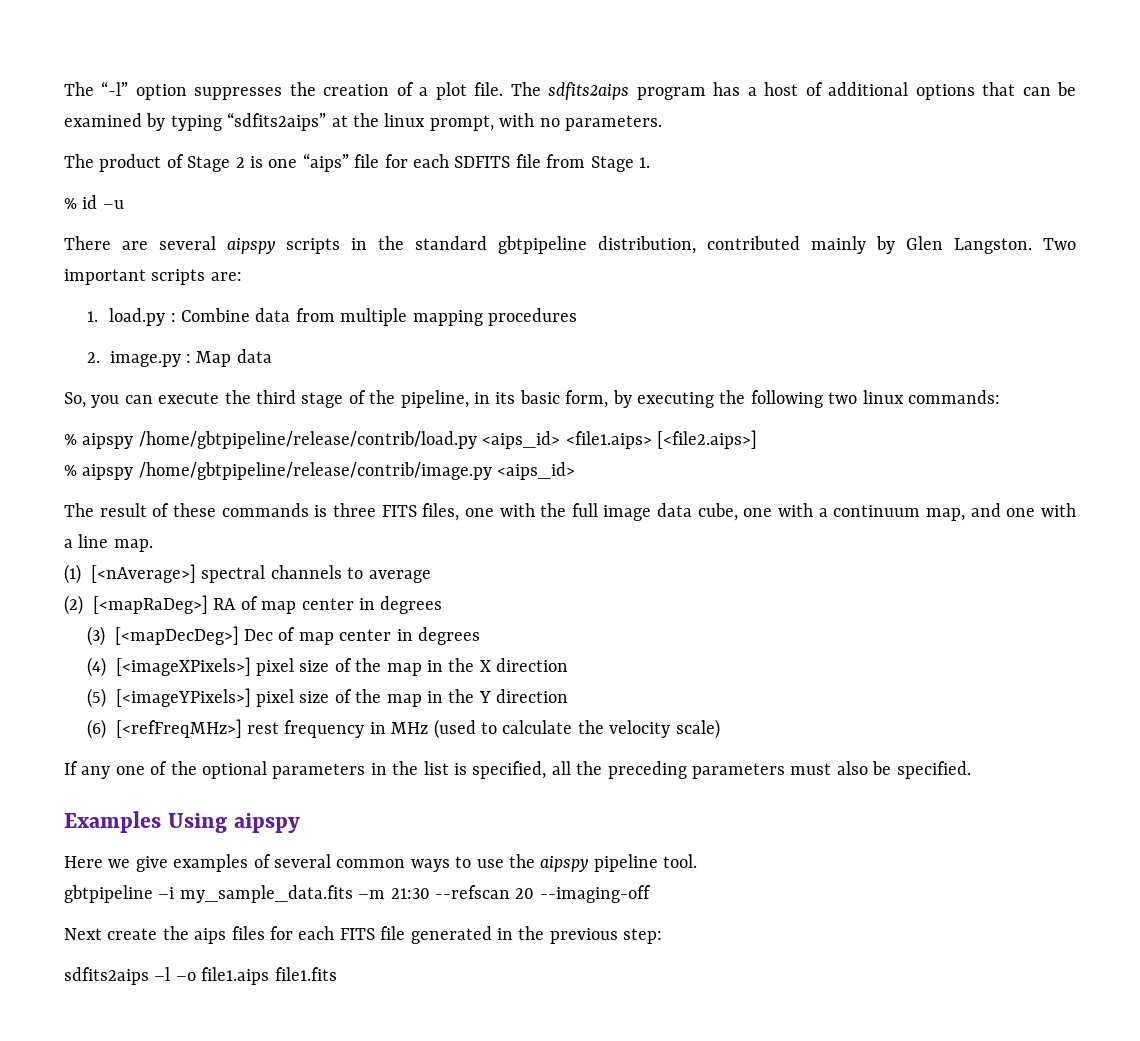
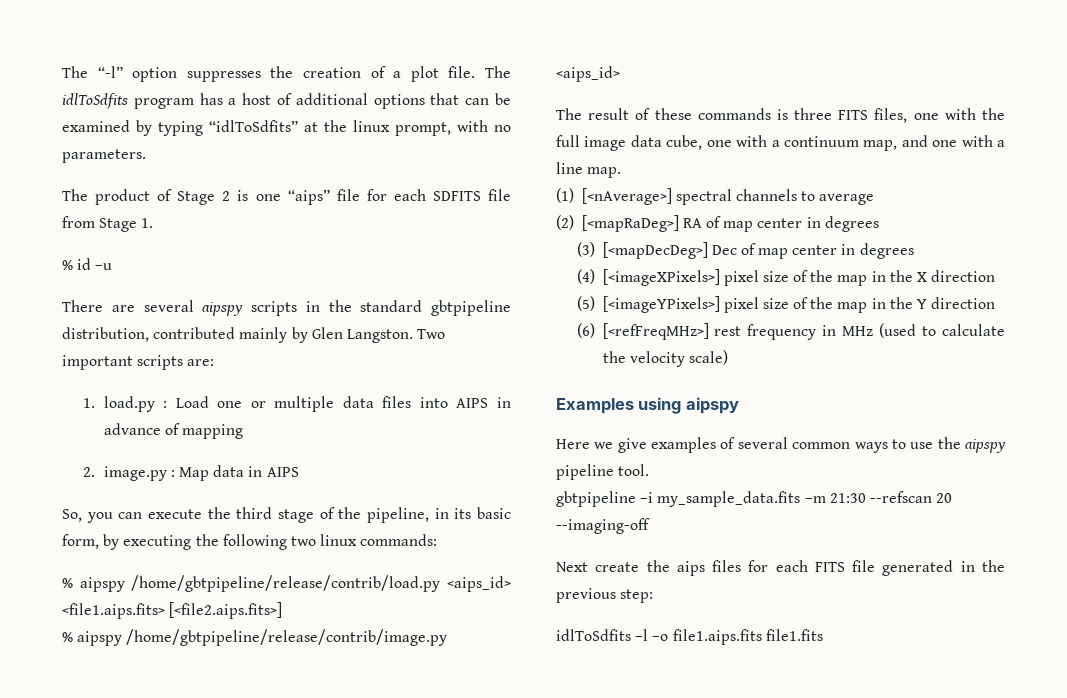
- The sdfits2aips program has a host of additional options that can be examined by typing “sdfits2aips” at the linux prompt, with no parameters.
+ The idlToSdfits program has a host of additional options that can be examined by typing “idlToSdfits” at the linux prompt, with no parameters.
- 1. load.py : Combine data from multiple mapping procedures
+ 1. load.py : Load one or multiple data files into AIPS in advance of mapping
- 2. image.py : Map data
+ 2. image.py : Map data in AIPS
- % aipspy /home/gbtpipeline/release/contrib/load.py <aips_id> <file1.aips> [<file2.aips>]
+ % aipspy /home/gbtpipeline/release/contrib/load.py <aips_id> <file1.aips.fits> [<file2.aips.fits>]
- If any one of the optional parameters in the list is specified, all the preceding parameters must also be specified.
- Examples Using aipspy
+ Examples using aipspy
- sdfits2aips –l –o file1.aips file1.fits
+ idlToSdfits –l –o file1.aips.fits file1.fits

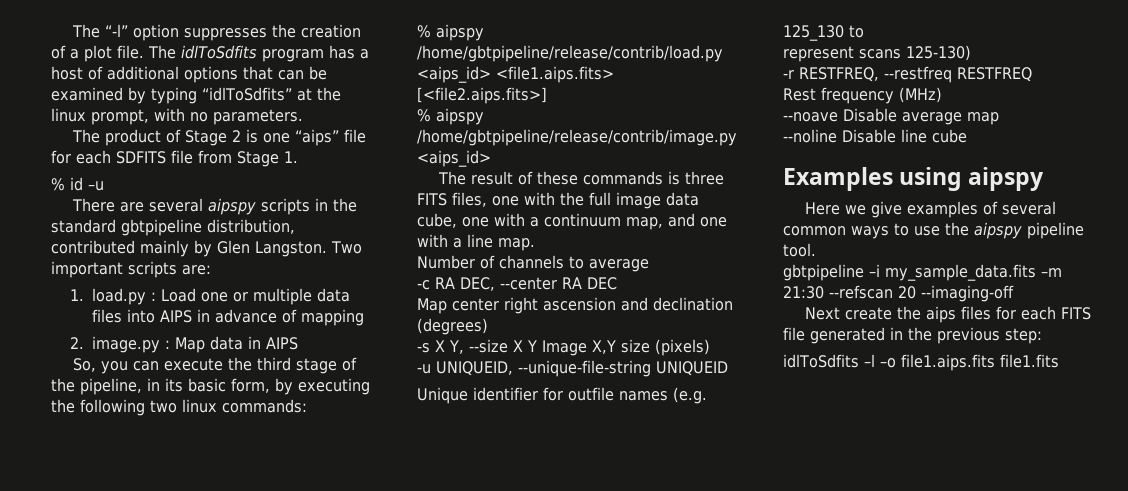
- (1) [<nAverage>] spectral channels to average
+ Number of channels to average
- (2) [<mapRaDeg>] RA of map center in degrees
- (3) [<mapDecDeg>] Dec of map center in degrees
- (4) [<imageXPixels>] pixel size of the map in the X direction
- (5) [<imageYPixels>] pixel size of the map in the Y direction
- (6) [<refFreqMHz>] rest frequency in MHz (used to calculate the velocity scale)
+ -c RA DEC, --center RA DEC
+ Map center right ascension and declination (degrees)
+ -s X Y, --size X Y Image X,Y size (pixels)
+ -u UNIQUEID, --unique-file-string UNIQUEID
+ Unique identifier for outfile names (e.g. 125_130 to
+ represent scans 125-130)
+ -r RESTFREQ, --restfreq RESTFREQ
+ Rest frequency (MHz)
+ --noave Disable average map
+ --noline Disable line cube

